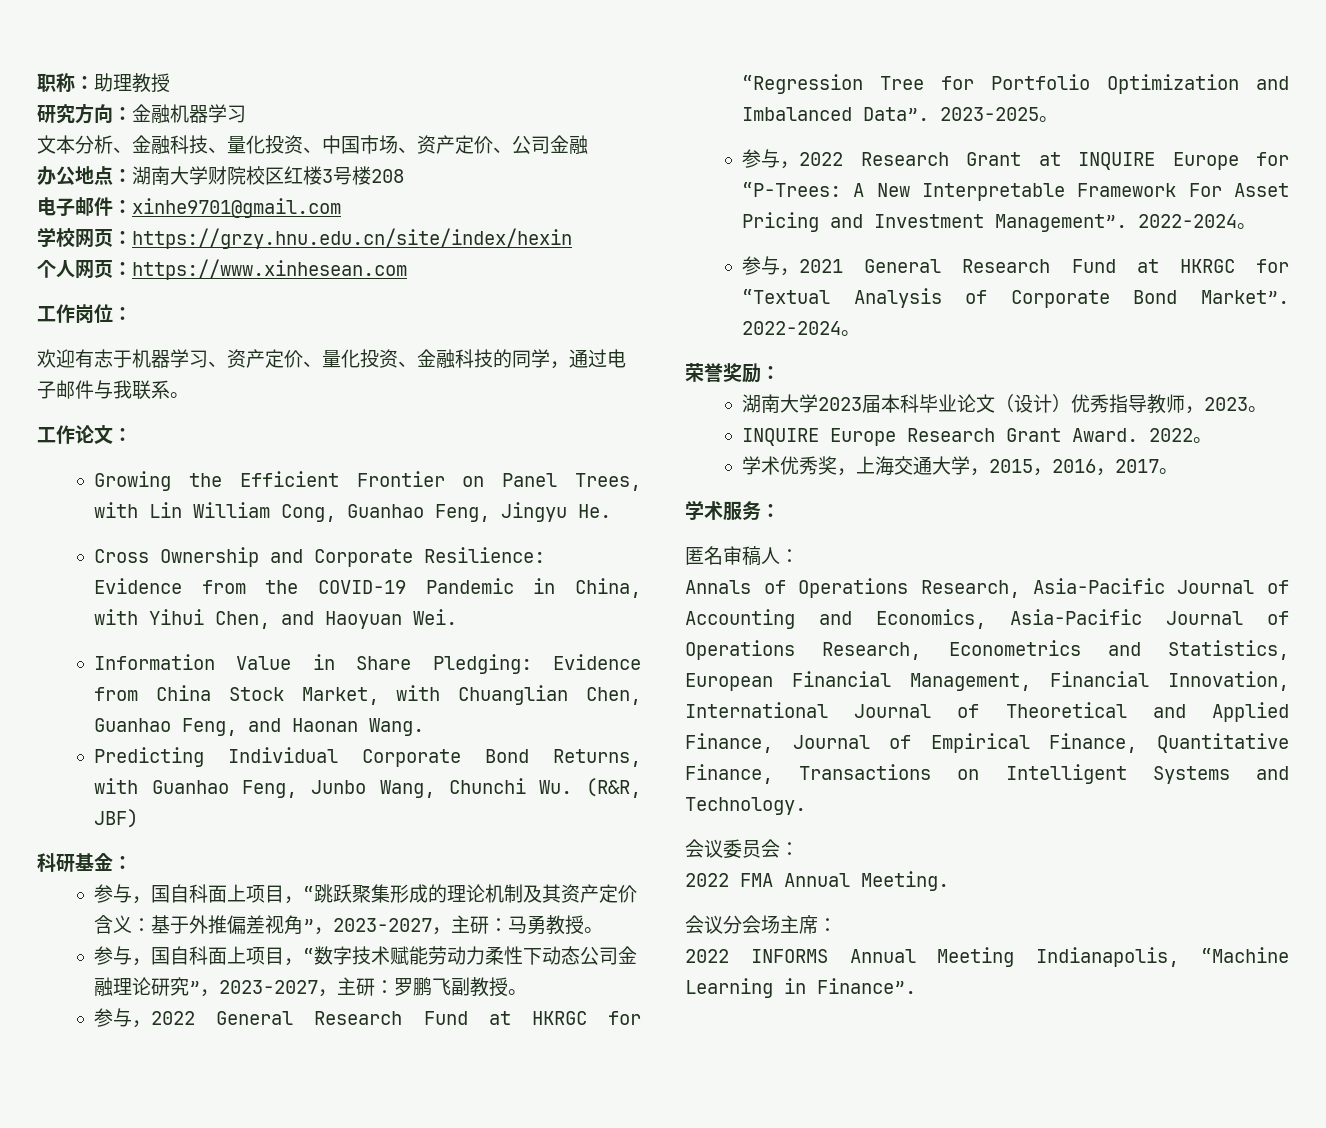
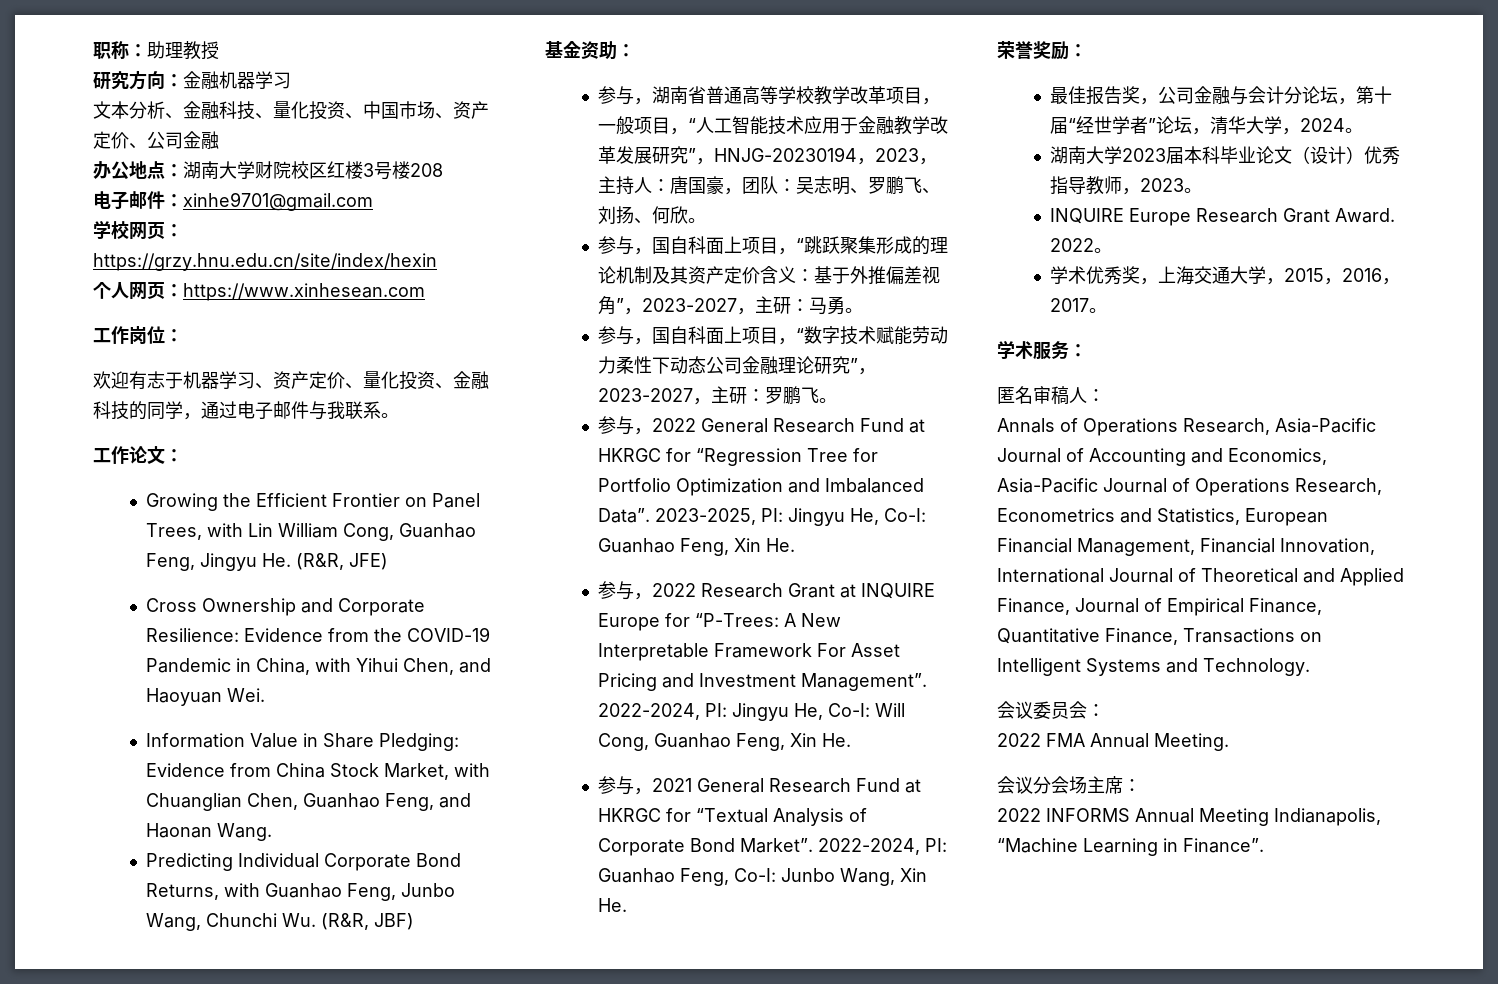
- Growing the Efficient Frontier on Panel Trees, with Lin William Cong, Guanhao Feng, Jingyu He.
+ Growing the Efficient Frontier on Panel Trees, with Lin William Cong, Guanhao Feng, Jingyu He. (R&R, JFE)
- 科研基金：
+ 基金资助：
+ 参与，湖南省普通高等学校教学改革项目，一般项目，“人工智能技术应用于金融教学改革发展研究”，HNJG-20230194，2023，主持人：唐国豪，团队：吴志明、罗鹏飞、刘扬、何欣。
- 参与，国自科面上项目，“跳跃聚集形成的理论机制及其资产定价含义：基于外推偏差视角”，2023-2027，主研：马勇教授。
+ 参与，国自科面上项目，“跳跃聚集形成的理论机制及其资产定价含义：基于外推偏差视角”，2023-2027，主研：马勇。
- 参与，国自科面上项目，“数字技术赋能劳动力柔性下动态公司金融理论研究”，2023-2027，主研：罗鹏飞副教授。
+ 参与，国自科面上项目，“数字技术赋能劳动力柔性下动态公司金融理论研究”，2023-2027，主研：罗鹏飞。
- 2023-2025。
+ 2023-2025, PI: Jingyu He, Co-I: Guanhao Feng, Xin He.
- 参与，2022 Research Grant at INQUIRE Europe for “P-Trees: A New Interpretable Framework For Asset Pricing and Investment Management”. 2022-2024。
+ 参与，2022 Research Grant at INQUIRE Europe for “P-Trees: A New Interpretable Framework For Asset Pricing and Investment Management”. 2022-2024, PI: Jingyu He, Co-I: Will Cong, Guanhao Feng, Xin He.
- 参与，2021 General Research Fund at HKRGC for “Textual Analysis of Corporate Bond Market”. 2022-2024。
+ 参与，2021 General Research Fund at HKRGC for “Textual Analysis of Corporate Bond Market”. 2022-2024, PI: Guanhao Feng, Co-I: Junbo Wang, Xin He.
  荣誉奖励：
+ 最佳报告奖，公司金融与会计分论坛，第十届“经世学者”论坛，清华大学，2024。

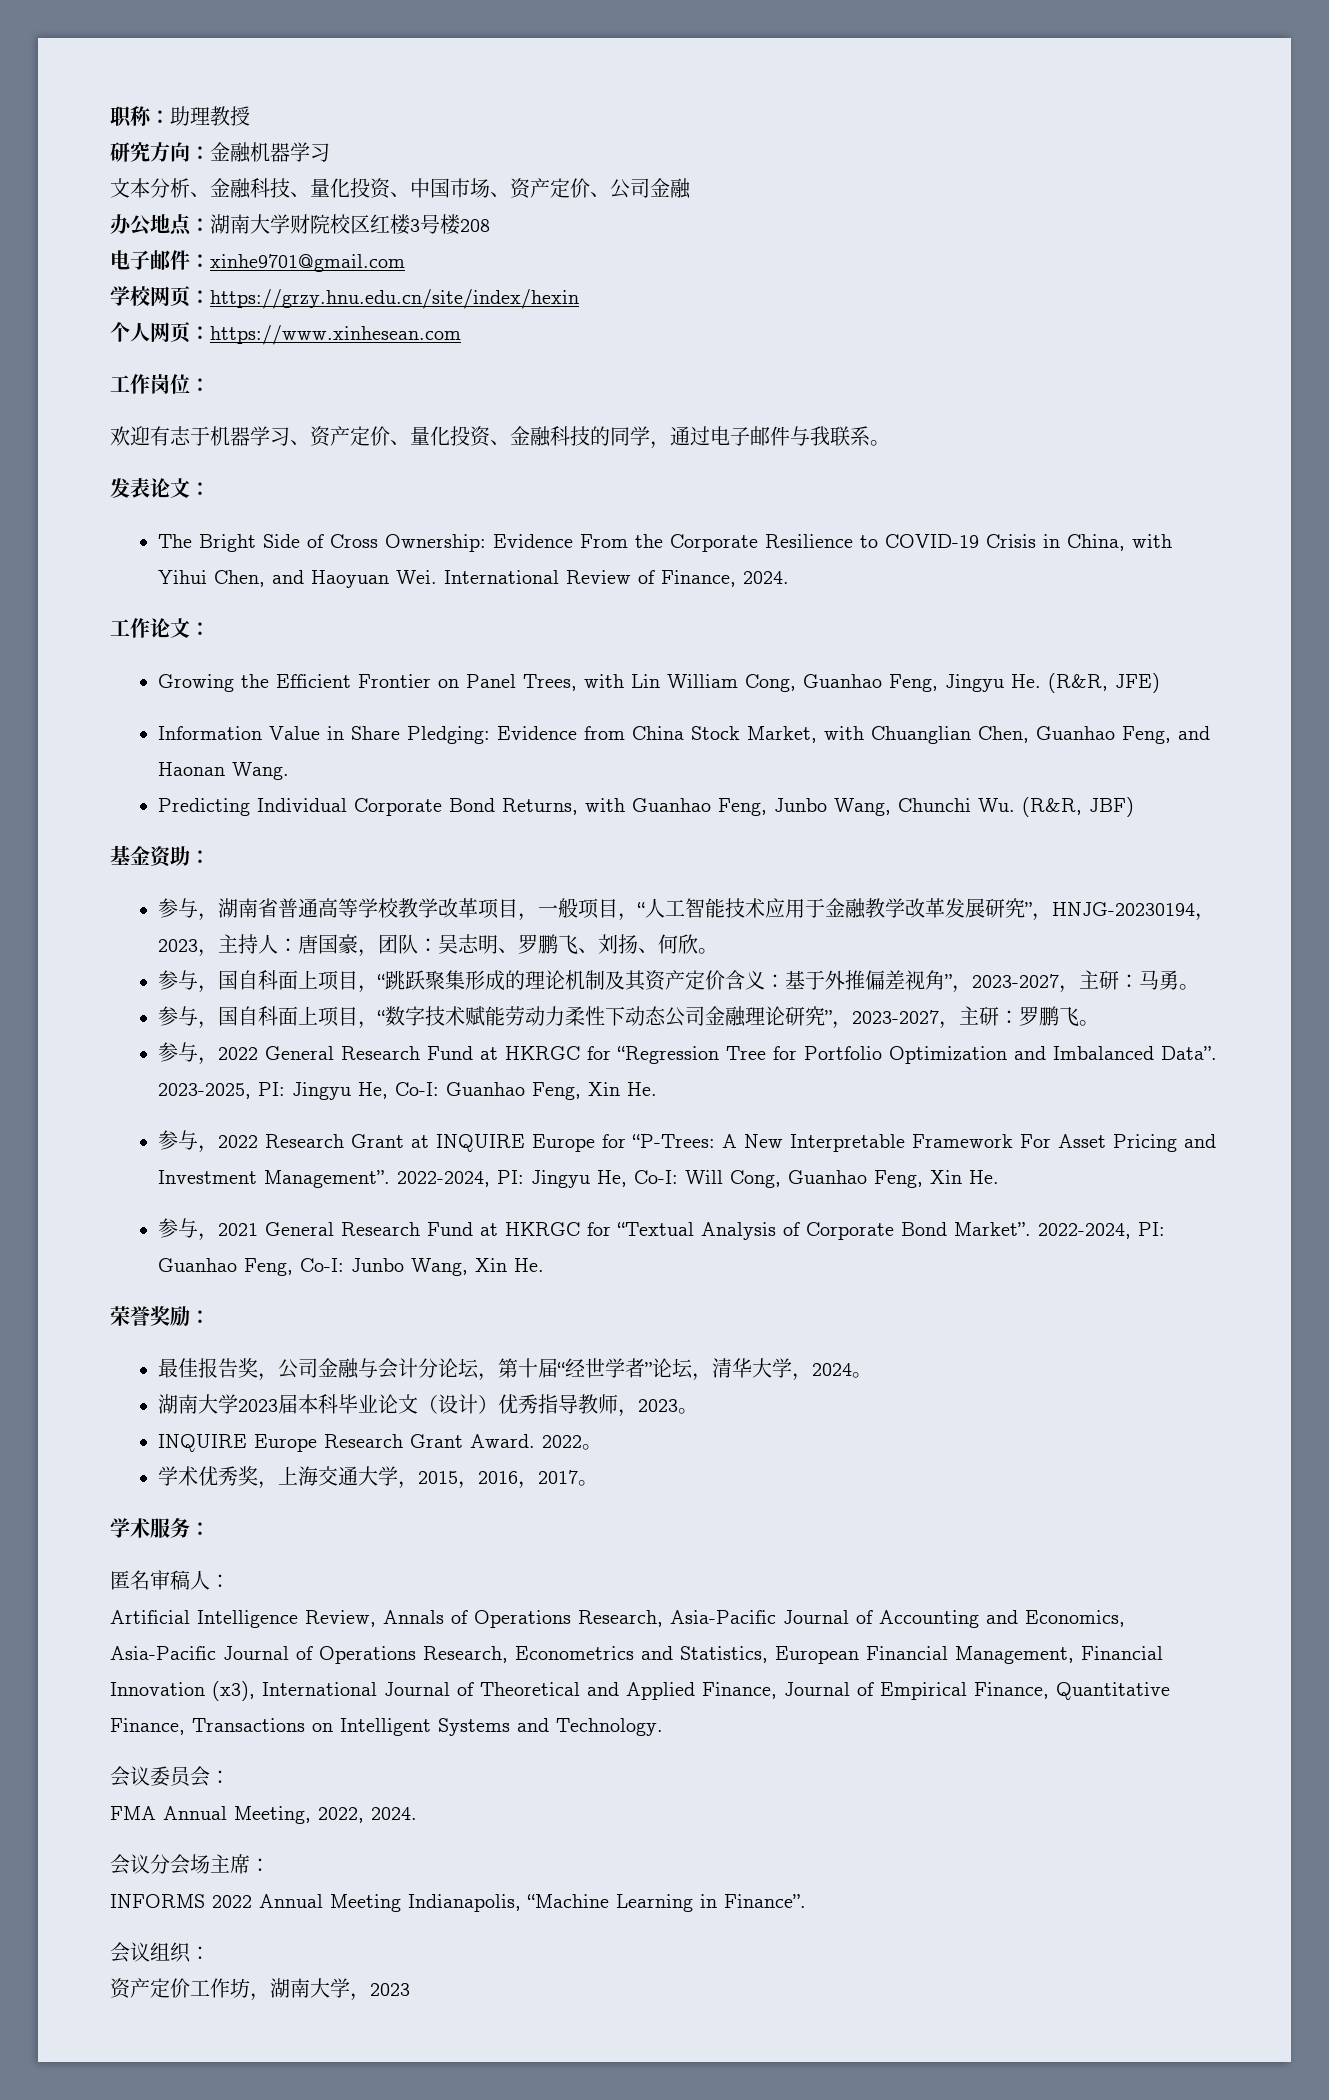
+ 发表论文：
+ The Bright Side of Cross Ownership: Evidence From the Corporate Resilience to COVID-19 Crisis in China, with Yihui Chen, and Haoyuan Wei. International Review of Finance, 2024.
- Cross Ownership and Corporate Resilience: Evidence from the COVID-19 Pandemic in China, with Yihui Chen, and Haoyuan Wei.
- Annals of Operations Research, Asia-Pacific Journal of Accounting and Economics, Asia-Pacific Journal of Operations Research, Econometrics and Statistics, European Financial Management, Financial Innovation, International Journal of Theoretical and Applied Finance, Journal of Empirical Finance, Quantitative Finance, Transactions on Intelligent Systems and Technology.
+ Artificial Intelligence Review, Annals of Operations Research, Asia-Pacific Journal of Accounting and Economics, Asia-Pacific Journal of Operations Research, Econometrics and Statistics, European Financial Management, Financial Innovation (x3), International Journal of Theoretical and Applied Finance, Journal of Empirical Finance, Quantitative Finance, Transactions on Intelligent Systems and Technology.
- 2022 FMA Annual Meeting.
+ FMA Annual Meeting, 2022, 2024.
- 2022 INFORMS Annual Meeting Indianapolis, “Machine Learning in Finance”.
+ INFORMS 2022 Annual Meeting Indianapolis, “Machine Learning in Finance”.
+ 会议组织：
+ 资产定价工作坊，湖南大学，2023

